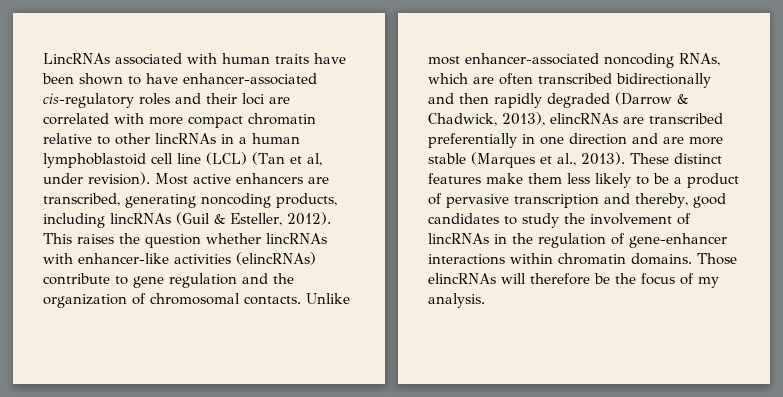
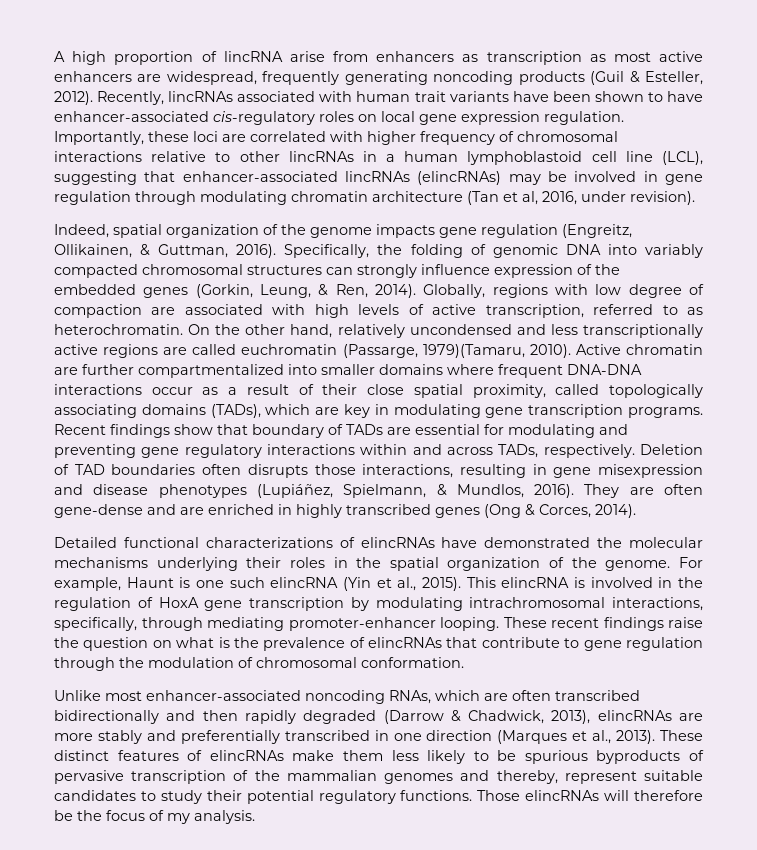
- LincRNAs associated with human traits have been shown to have enhancer-associated cis-regulatory roles and their loci are correlated with more compact chromatin relative to other lincRNAs in a human lymphoblastoid cell line (LCL) (Tan et al, under revision). Most active enhancers are transcribed, generating noncoding products, including lincRNAs (Guil & Esteller, 2012). This raises the question whether lincRNAs with enhancer-like activities (elincRNAs) contribute to gene regulation and the organization of chromosomal contacts. Unlike most enhancer-associated noncoding RNAs, which are often transcribed bidirectionally and then rapidly degraded (Darrow & Chadwick, 2013), elincRNAs are transcribed preferentially in one direction and are more stable (Marques et al., 2013).
+ A high proportion of lincRNA arise from enhancers as transcription as most active enhancers are widespread, frequently generating noncoding products (Guil & Esteller, 2012). Recently, lincRNAs associated with human trait variants have been shown to have enhancer-associated cis-regulatory roles on local gene expression regulation. Importantly, these loci are correlated with higher frequency of chromosomal interactions relative to other lincRNAs in a human lymphoblastoid cell line (LCL), suggesting that enhancer-associated lincRNAs (elincRNAs) may be involved in gene regulation through modulating chromatin architecture (Tan et al, 2016, under revision).
+ Indeed, spatial organization of the genome impacts gene regulation (Engreitz, Ollikainen, & Guttman, 2016). Specifically, the folding of genomic DNA into variably compacted chromosomal structures can strongly influence expression of the embedded genes (Gorkin, Leung, & Ren, 2014). Globally, regions with low degree of compaction are associated with high levels of active transcription, referred to as heterochromatin. On the other hand, relatively uncondensed and less transcriptionally active regions are called euchromatin (Passarge, 1979)(Tamaru, 2010). Active chromatin are further compartmentalized into smaller domains where frequent DNA-DNA interactions occur as a result of their close spatial proximity, called topologically associating domains (TADs), which are key in modulating gene transcription programs. Recent findings show that boundary of TADs are essential for modulating and preventing gene regulatory interactions within and across TADs, respectively. Deletion of TAD boundaries often disrupts those interactions, resulting in gene misexpression and disease phenotypes (Lupiáñez, Spielmann, & Mundlos, 2016). They are often gene-dense and are enriched in highly transcribed genes (Ong & Corces, 2014).
+ Detailed functional characterizations of elincRNAs have demonstrated the molecular mechanisms underlying their roles in the spatial organization of the genome. For example, Haunt is one such elincRNA (Yin et al., 2015). This elincRNA is involved in the regulation of HoxA gene transcription by modulating intrachromosomal interactions, specifically, through mediating promoter-enhancer looping. These recent findings raise the question on what is the prevalence of elincRNAs that contribute to gene regulation through the modulation of chromosomal conformation.
+ Unlike most enhancer-associated noncoding RNAs, which are often transcribed bidirectionally and then rapidly degraded (Darrow & Chadwick, 2013), elincRNAs are more stably and preferentially transcribed in one direction (Marques et al., 2013).
- These distinct features make them less likely to be a product of pervasive transcription and thereby, good candidates to study the involvement of lincRNAs in the regulation of gene-enhancer interactions within chromatin domains.
+ These distinct features of elincRNAs make them less likely to be spurious byproducts of pervasive transcription of the mammalian genomes and thereby, represent suitable candidates to study their potential regulatory functions.

